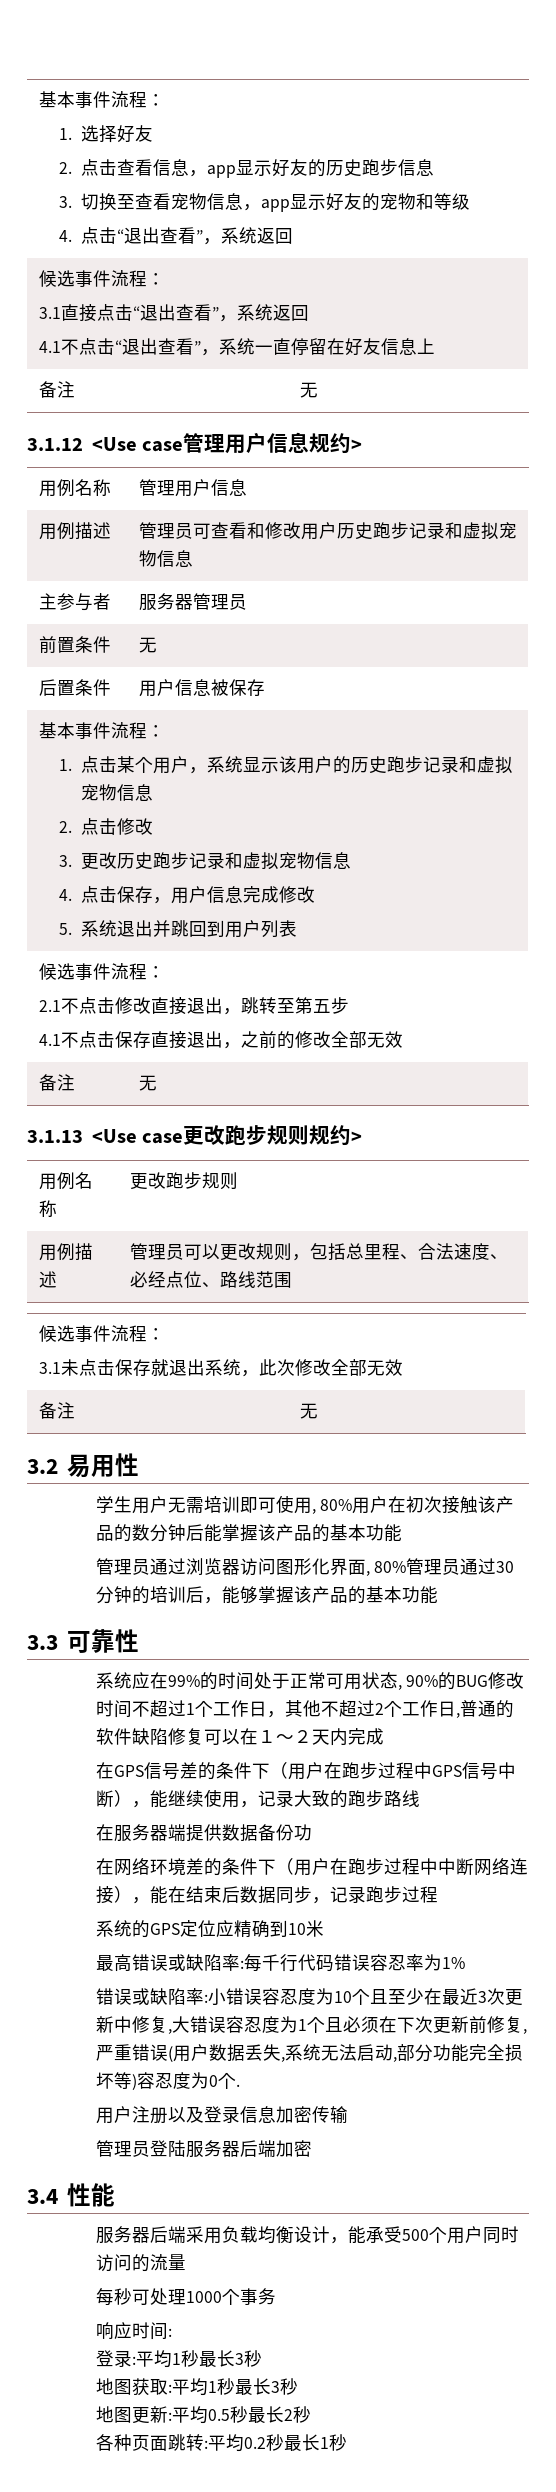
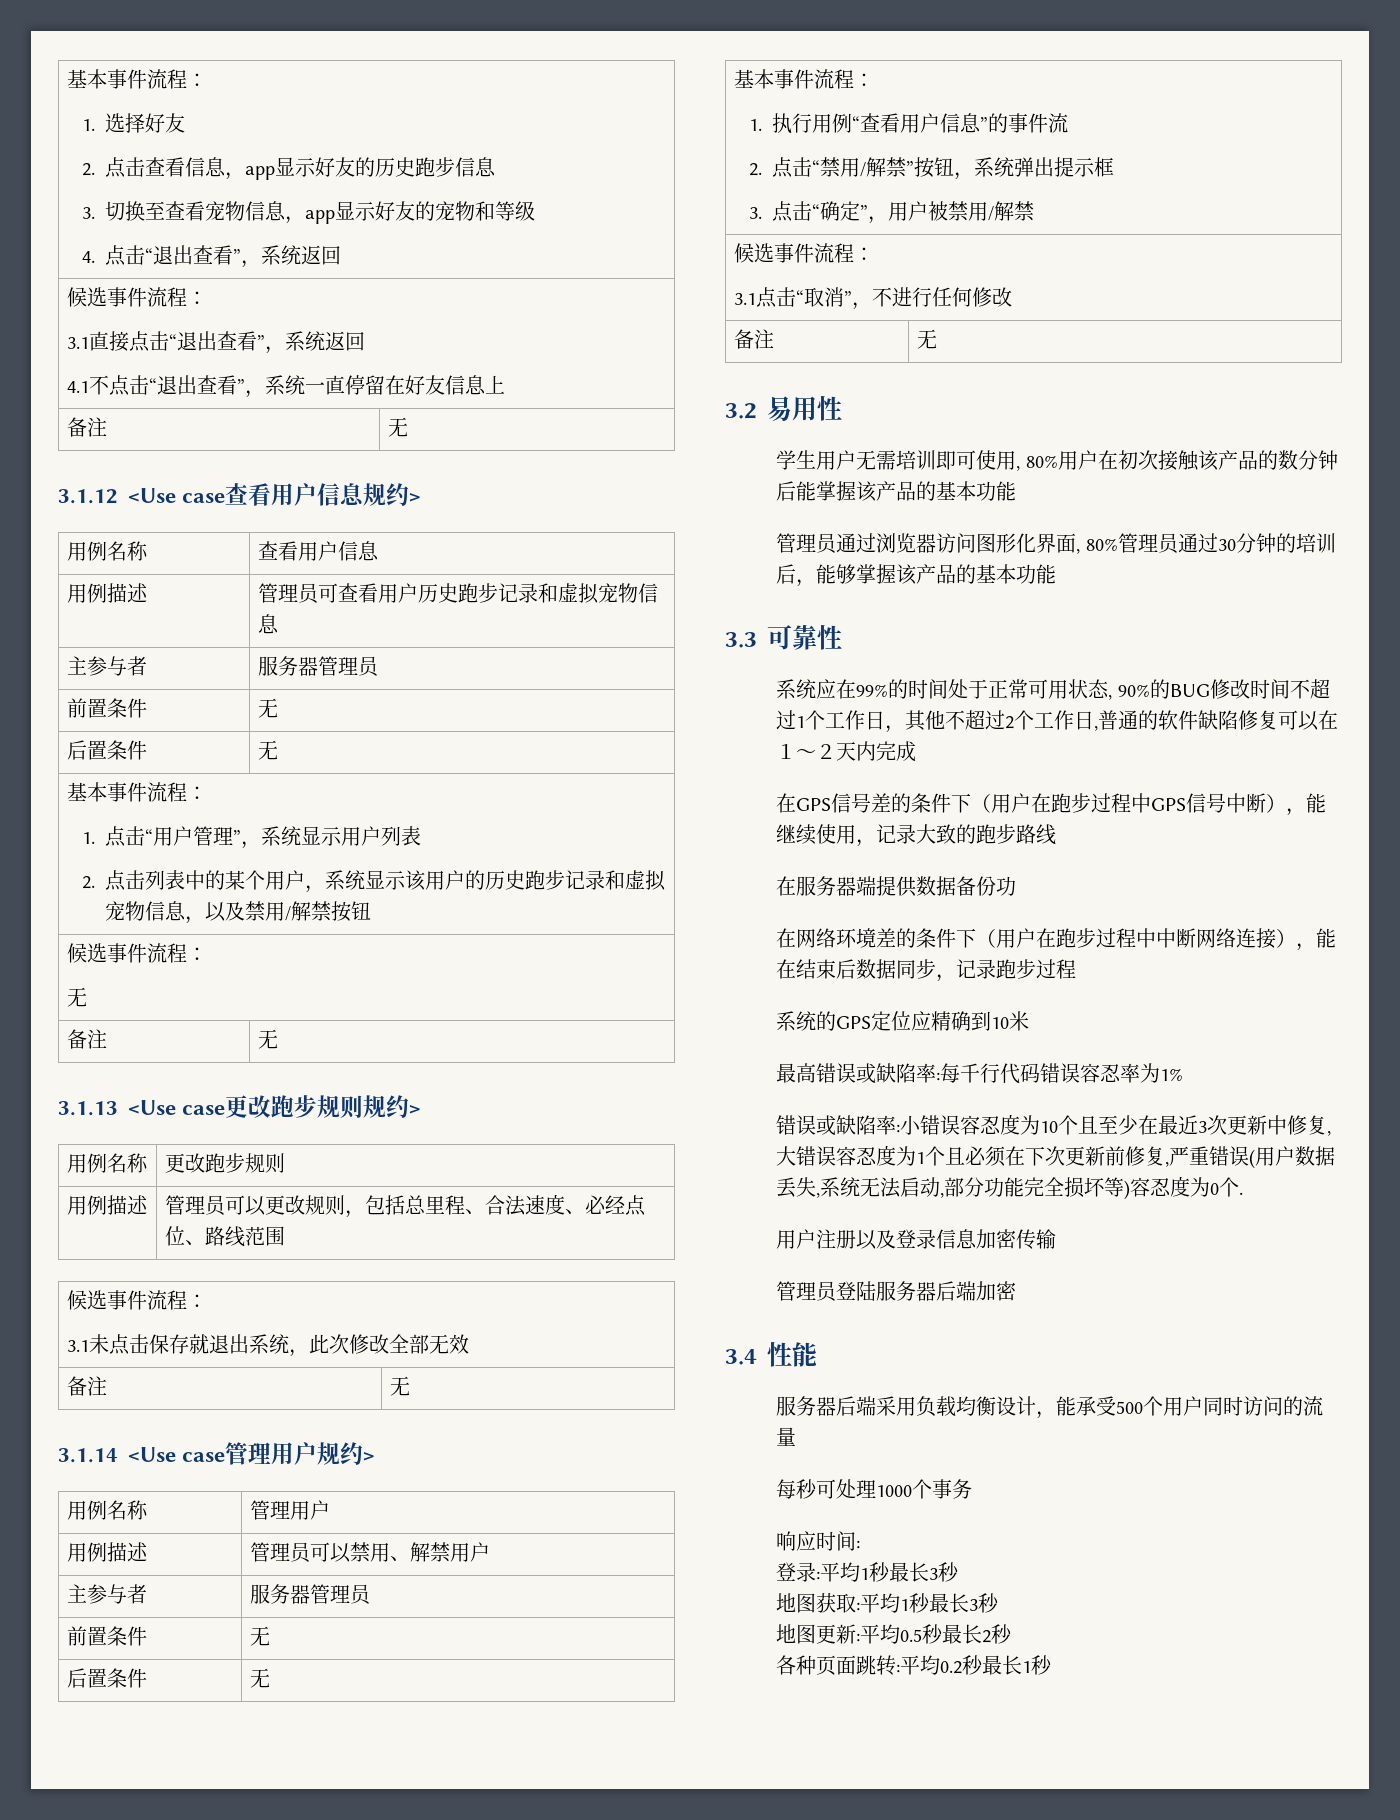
- 3.1.12 <Use case管理用户信息规约>
+ 3.1.12 <Use case查看用户信息规约>
- 用例名称 | 管理用户信息
+ 用例名称 | 查看用户信息
- 用例描述 | 管理员可查看和修改用户历史跑步记录和虚拟宠物信息
+ 用例描述 | 管理员可查看用户历史跑步记录和虚拟宠物信息
  主参与者 | 服务器管理员
  前置条件 | 无
- 后置条件 | 用户信息被保存
+ 后置条件 | 无
- 1.点击某个用户，系统显示该用户的历史跑步记录和虚拟宠物信息
- 2.点击修改
- 3.更改历史跑步记录和虚拟宠物信息
- 4.点击保存，用户信息完成修改
- 5.系统退出并跳回到用户列表
+ 1.点击“用户管理”，系统显示用户列表
+ 2.点击列表中的某个用户，系统显示该用户的历史跑步记录和虚拟宠物信息，以及禁用/解禁按钮
  候选事件流程：
- 2.1不点击修改直接退出，跳转至第五步
- 4.1不点击保存直接退出，之前的修改全部无效
+ 无
+ 3.1.14 <Use case管理用户规约>
+ 用例名称 | 管理用户
+ 用例描述 | 管理员可以禁用、解禁用户
+ 主参与者 | 服务器管理员
+ 前置条件 | 无
+ 后置条件 | 无
+ 基本事件流程：
+ 1.执行用例“查看用户信息”的事件流
+ 2.点击“禁用/解禁”按钮，系统弹出提示框
+ 3.点击“确定”，用户被禁用/解禁
+ 候选事件流程：
+ 3.1点击“取消”，不进行任何修改
+ 备注 | 无

